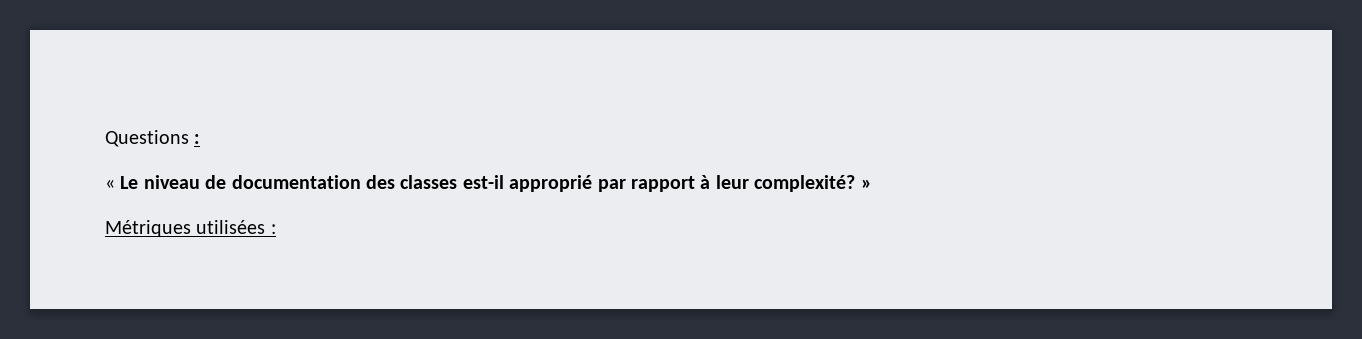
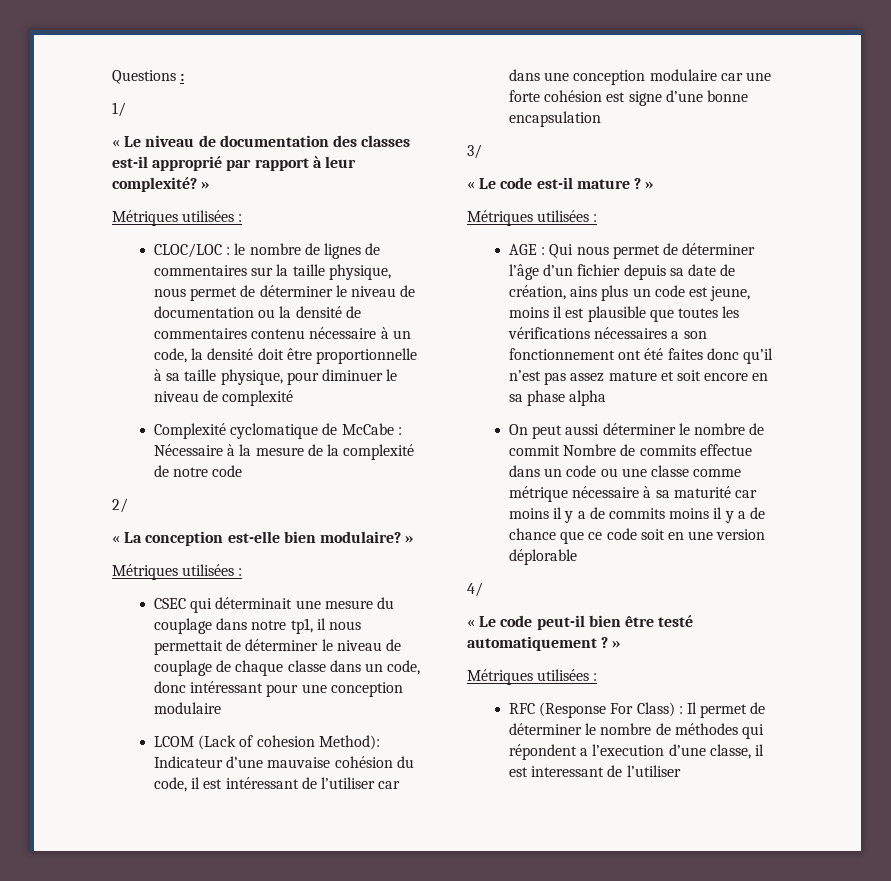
+ 1/
+ CLOC/LOC : le nombre de lignes de commentaires sur la taille physique, nous permet de déterminer le niveau de documentation ou la densité de commentaires contenu nécessaire à un code, la densité doit être proportionnelle à sa taille physique, pour diminuer le niveau de complexité
+ Complexité cyclomatique de McCabe : Nécessaire à la mesure de la complexité de notre code
+ 2/
+ « La conception est-elle bien modulaire? »
+ Métriques utilisées :
+ CSEC qui déterminait une mesure du couplage dans notre tp1, il nous permettait de déterminer le niveau de couplage de chaque classe dans un code, donc intéressant pour une conception modulaire
+ LCOM (Lack of cohesion Method): Indicateur d’une mauvaise cohésion du code, il est intéressant de l’utiliser car dans une conception modulaire car une forte cohésion est signe d’une bonne encapsulation
+ 3/
+ « Le code est-il mature ? »
+ Métriques utilisées :
+ AGE : Qui nous permet de déterminer l’âge d’un fichier depuis sa date de création, ains plus un code est jeune, moins il est plausible que toutes les vérifications nécessaires a son fonctionnement ont été faites donc qu’il n’est pas assez mature et soit encore en sa phase alpha
+ On peut aussi déterminer le nombre de commit Nombre de commits effectue dans un code ou une classe comme métrique nécessaire à sa maturité car moins il y a de commits moins il y a de chance que ce code soit en une version déplorable
+ 4/
+ « Le code peut-il bien être testé automatiquement ? »
+ Métriques utilisées :
+ RFC (Response For Class) : Il permet de déterminer le nombre de méthodes qui répondent a l’execution d’une classe, il est interessant de l’utiliser

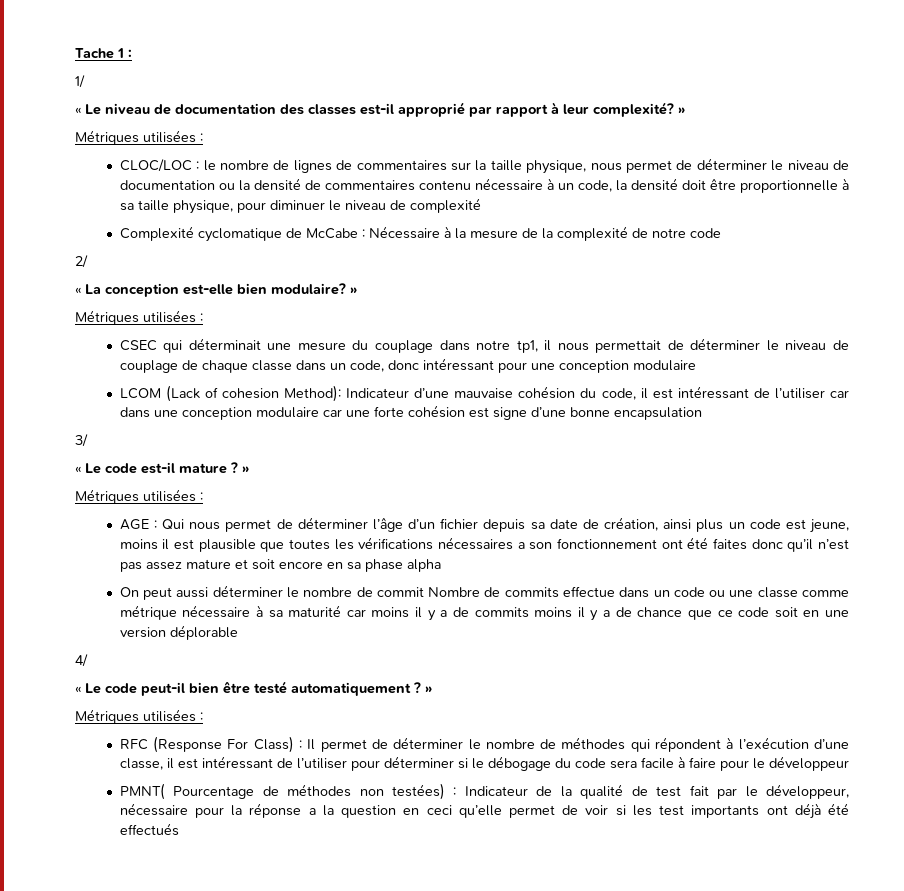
- Questions :
+ Tache 1 :
- AGE : Qui nous permet de déterminer l’âge d’un fichier depuis sa date de création, ains plus un code est jeune, moins il est plausible que toutes les vérifications nécessaires a son fonctionnement ont été faites donc qu’il n’est pas assez mature et soit encore en sa phase alpha
+ AGE : Qui nous permet de déterminer l’âge d’un fichier depuis sa date de création, ainsi plus un code est jeune, moins il est plausible que toutes les vérifications nécessaires a son fonctionnement ont été faites donc qu’il n’est pas assez mature et soit encore en sa phase alpha
- RFC (Response For Class) : Il permet de déterminer le nombre de méthodes qui répondent a l’execution d’une classe, il est interessant de l’utiliser
+ RFC (Response For Class) : Il permet de déterminer le nombre de méthodes qui répondent à l’exécution d’une classe, il est intéressant de l’utiliser pour déterminer si le débogage du code sera facile à faire pour le développeur
+ PMNT( Pourcentage de méthodes non testées) : Indicateur de la qualité de test fait par le développeur, nécessaire pour la réponse a la question en ceci qu’elle permet de voir si les test importants ont déjà été effectués

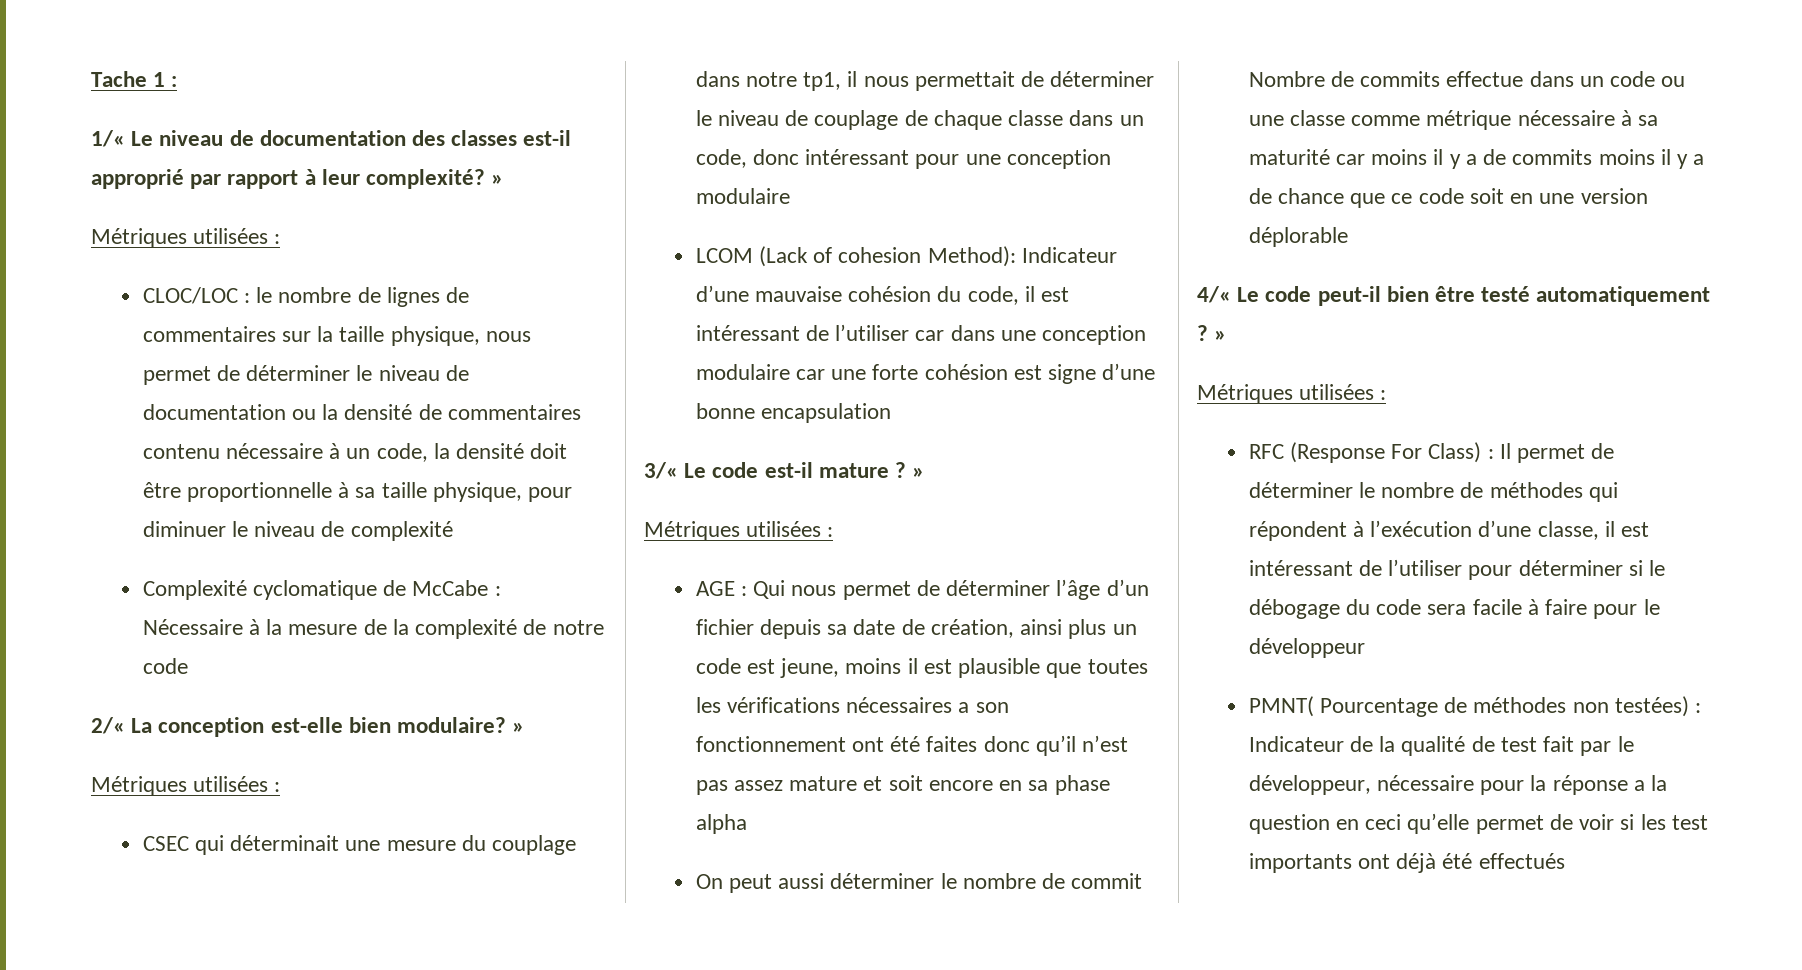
- 1/
- « Le niveau de documentation des classes est-il approprié par rapport à leur complexité? »
+ 1/« Le niveau de documentation des classes est-il approprié par rapport à leur complexité? »
- 2/
- « La conception est-elle bien modulaire? »
+ 2/« La conception est-elle bien modulaire? »
- 3/
- « Le code est-il mature ? »
+ 3/« Le code est-il mature ? »
- 4/
- « Le code peut-il bien être testé automatiquement ? »
+ 4/« Le code peut-il bien être testé automatiquement ? »

